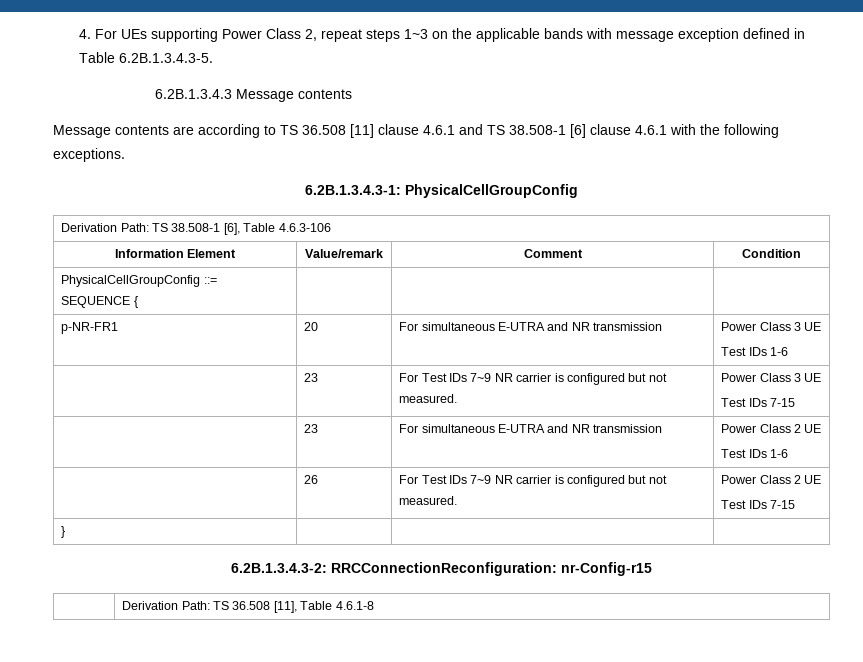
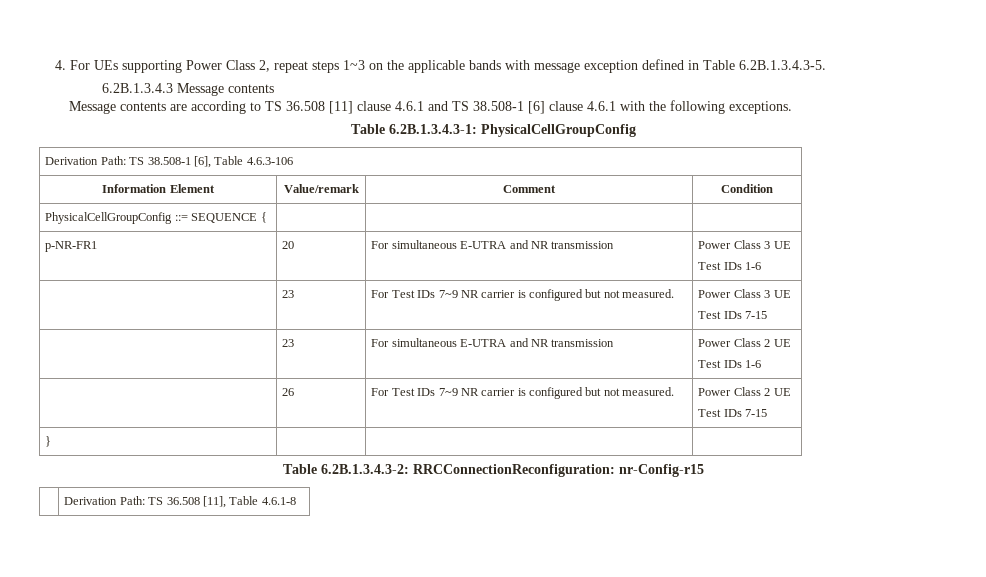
- 6.2B.1.3.4.3-1: PhysicalCellGroupConfig
+ Table 6.2B.1.3.4.3-1: PhysicalCellGroupConfig
- 6.2B.1.3.4.3-2: RRCConnectionReconfiguration: nr-Config-r15
+ Table 6.2B.1.3.4.3-2: RRCConnectionReconfiguration: nr-Config-r15

